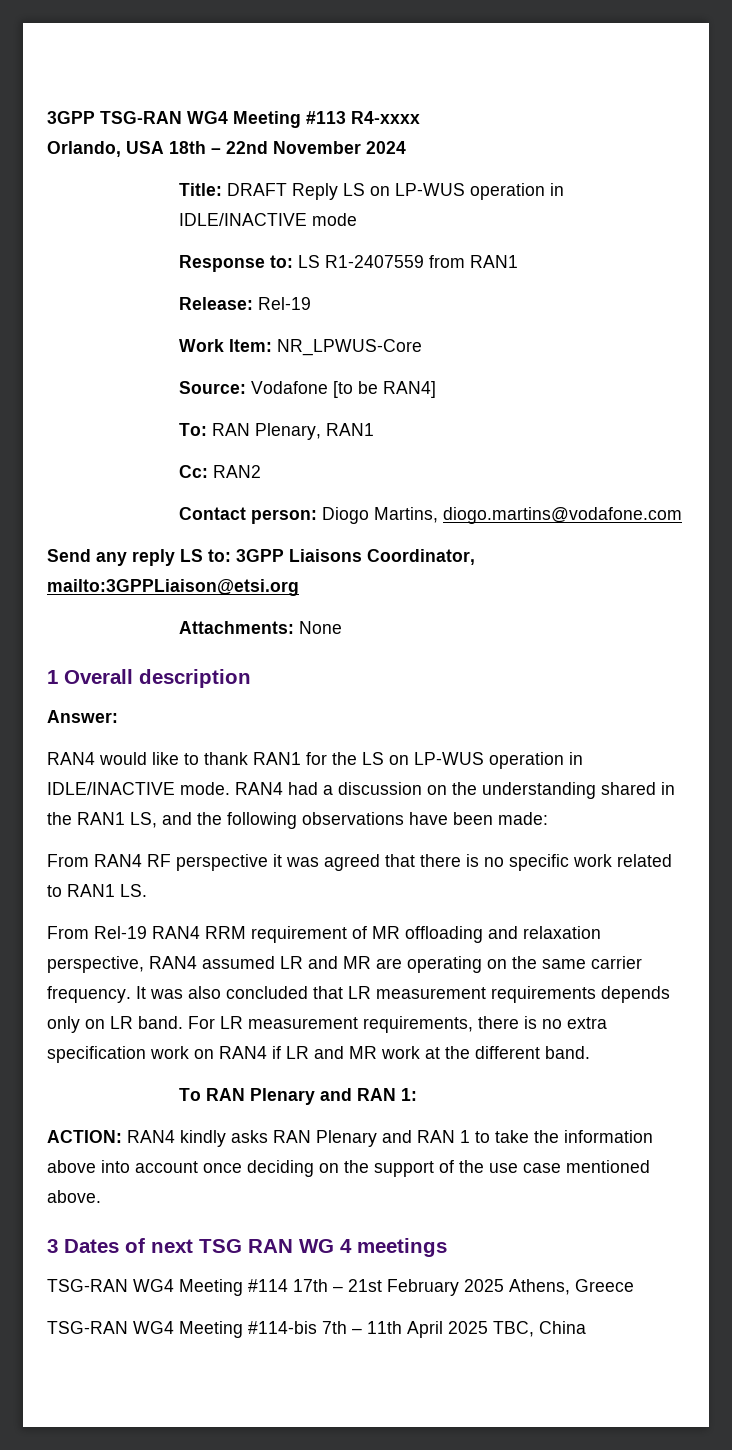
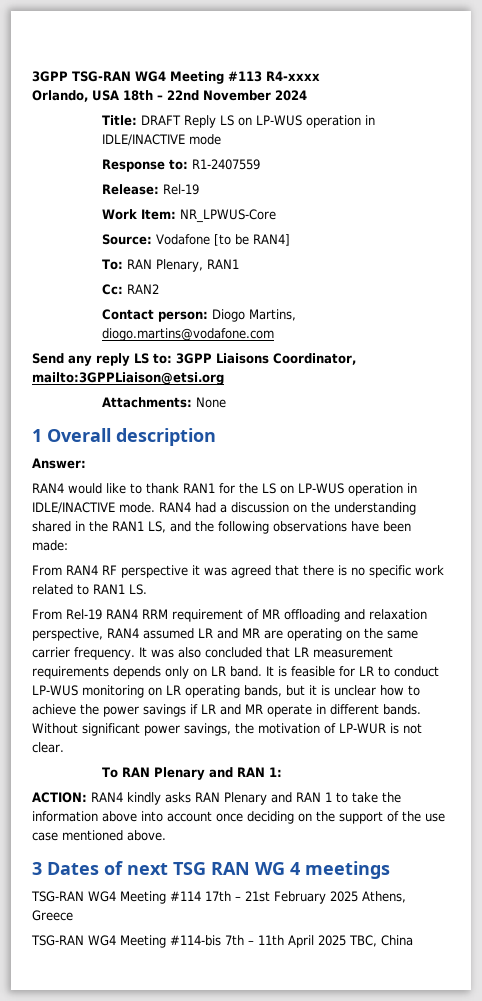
- Response to: LS R1-2407559 from RAN1
+ Response to: R1-2407559
- For LR measurement requirements, there is no extra specification work on RAN4 if LR and MR work at the different band.
+ It is feasible for LR to conduct LP-WUS monitoring on LR operating bands, but it is unclear how to achieve the power savings if LR and MR operate in different bands. Without significant power savings, the motivation of LP-WUR is not clear.

